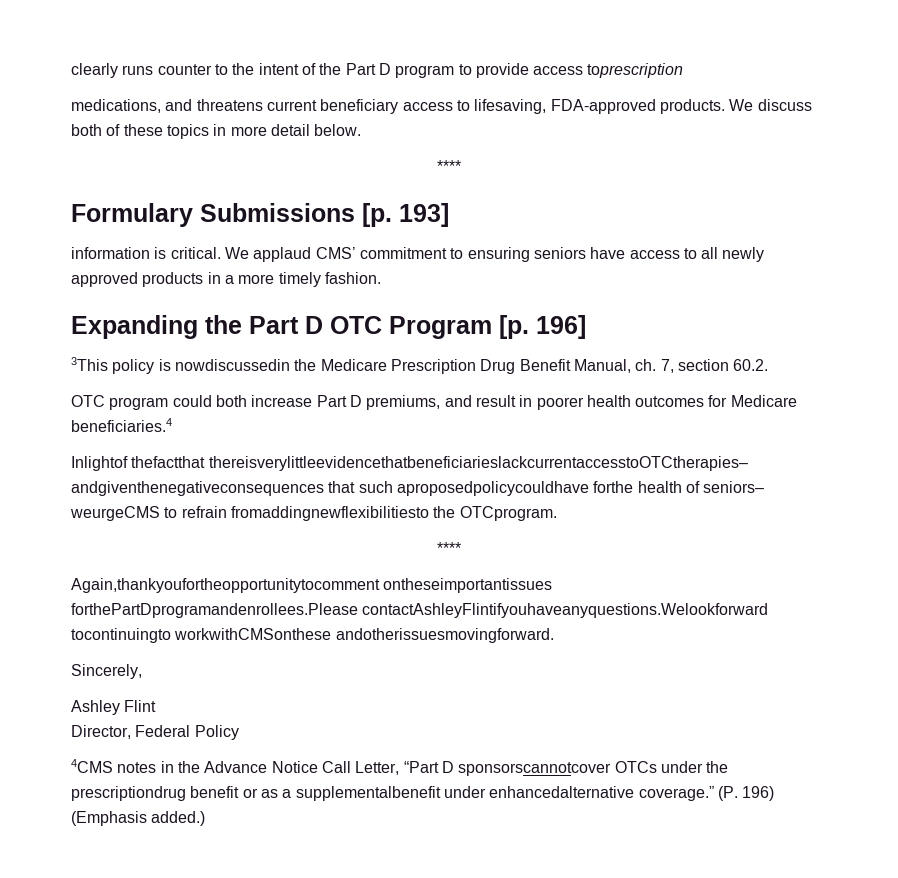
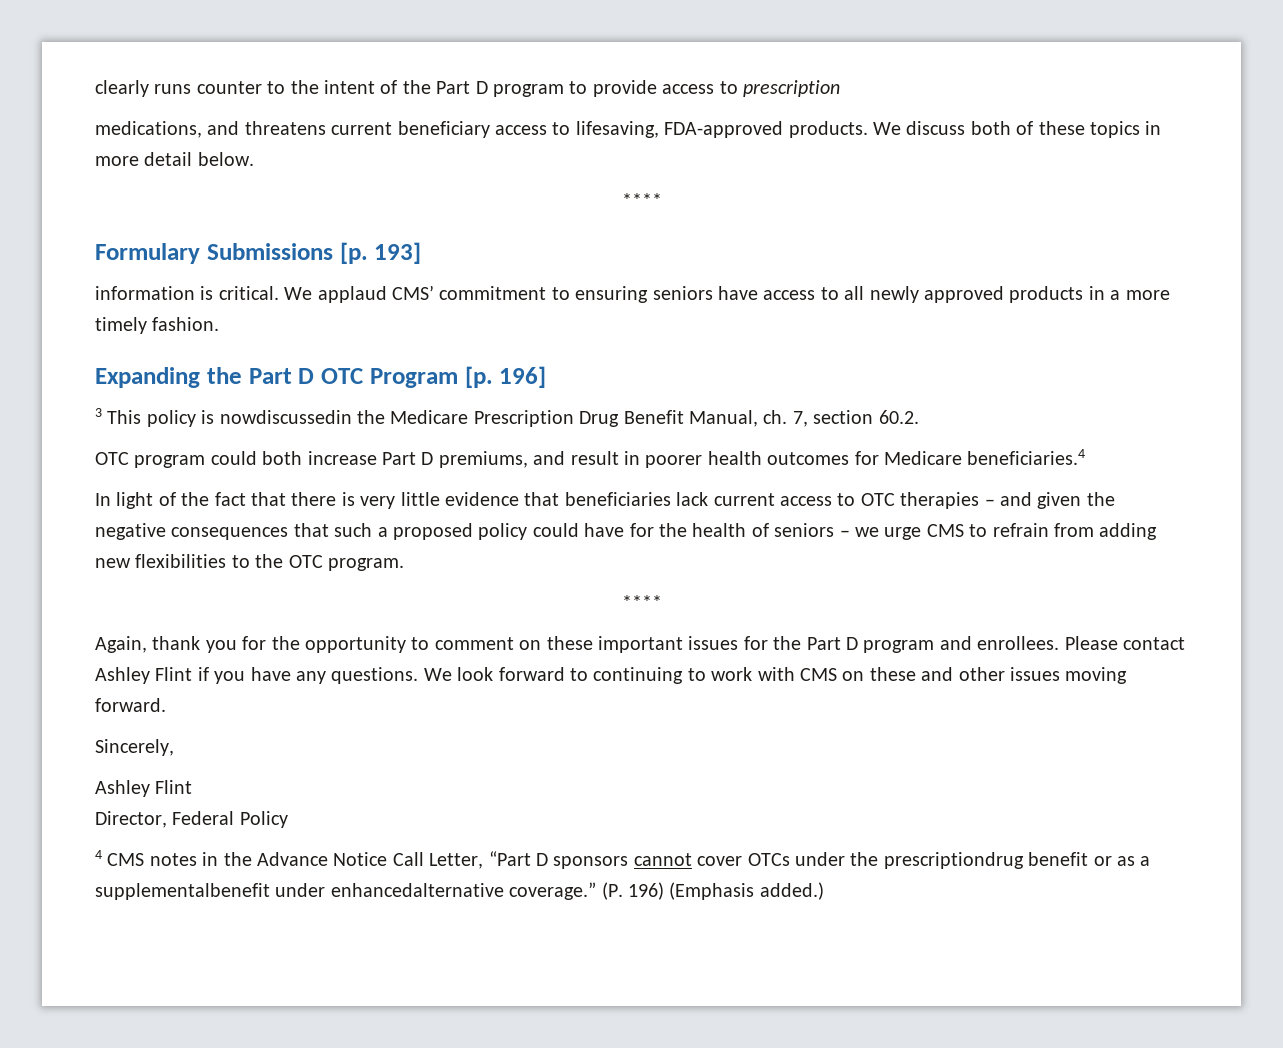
- clearly runs counter to the intent of the Part D program to provide access toprescription
+ clearly runs counter to the intent of the Part D program to provide access to prescription
- 3This policy is nowdiscussedin the Medicare Prescription Drug Benefit Manual, ch. 7, section 60.2.
+ 3 This policy is nowdiscussedin the Medicare Prescription Drug Benefit Manual, ch. 7, section 60.2.
- Inlightof thefactthat thereisverylittleevidencethatbeneficiarieslackcurrentaccesstoOTCtherapies– andgiventhenegativeconsequences that such aproposedpolicycouldhave forthe health of seniors– weurgeCMS to refrain fromaddingnewflexibilitiesto the OTCprogram.
+ In light of the fact that there is very little evidence that beneficiaries lack current access to OTC therapies – and given the negative consequences that such a proposed policy could have for the health of seniors – we urge CMS to refrain from adding new flexibilities to the OTC program.
  ****
- Again,thankyoufortheopportunitytocomment ontheseimportantissues forthePartDprogramandenrollees.Please contactAshleyFlintifyouhaveanyquestions.Welookforward tocontinuingto workwithCMSonthese andotherissuesmovingforward.
+ Again, thank you for the opportunity to comment on these important issues for the Part D program and enrollees. Please contact Ashley Flint if you have any questions. We look forward to continuing to work with CMS on these and other issues moving forward.
- 4CMS notes in the Advance Notice Call Letter, “Part D sponsorscannotcover OTCs under the prescriptiondrug benefit or as a supplementalbenefit under enhancedalternative coverage.”
+ 4 CMS notes in the Advance Notice Call Letter, “Part D sponsors cannot cover OTCs under the prescriptiondrug benefit or as a supplementalbenefit under enhancedalternative coverage.”

